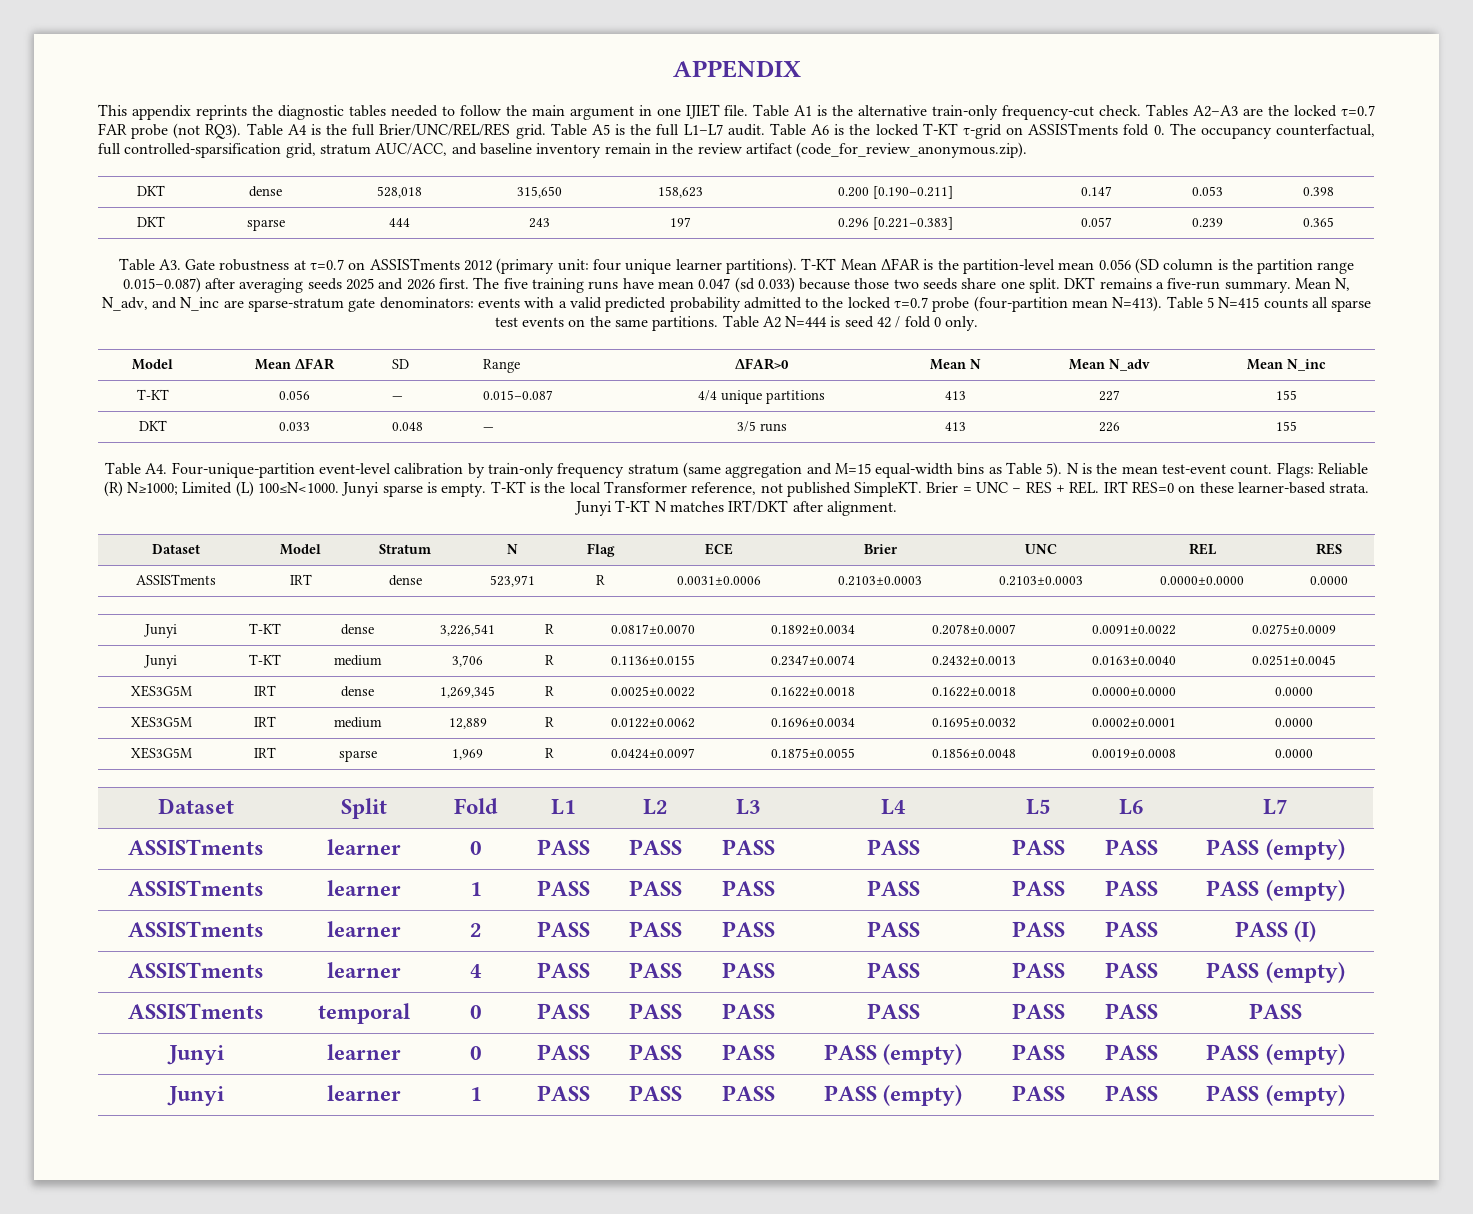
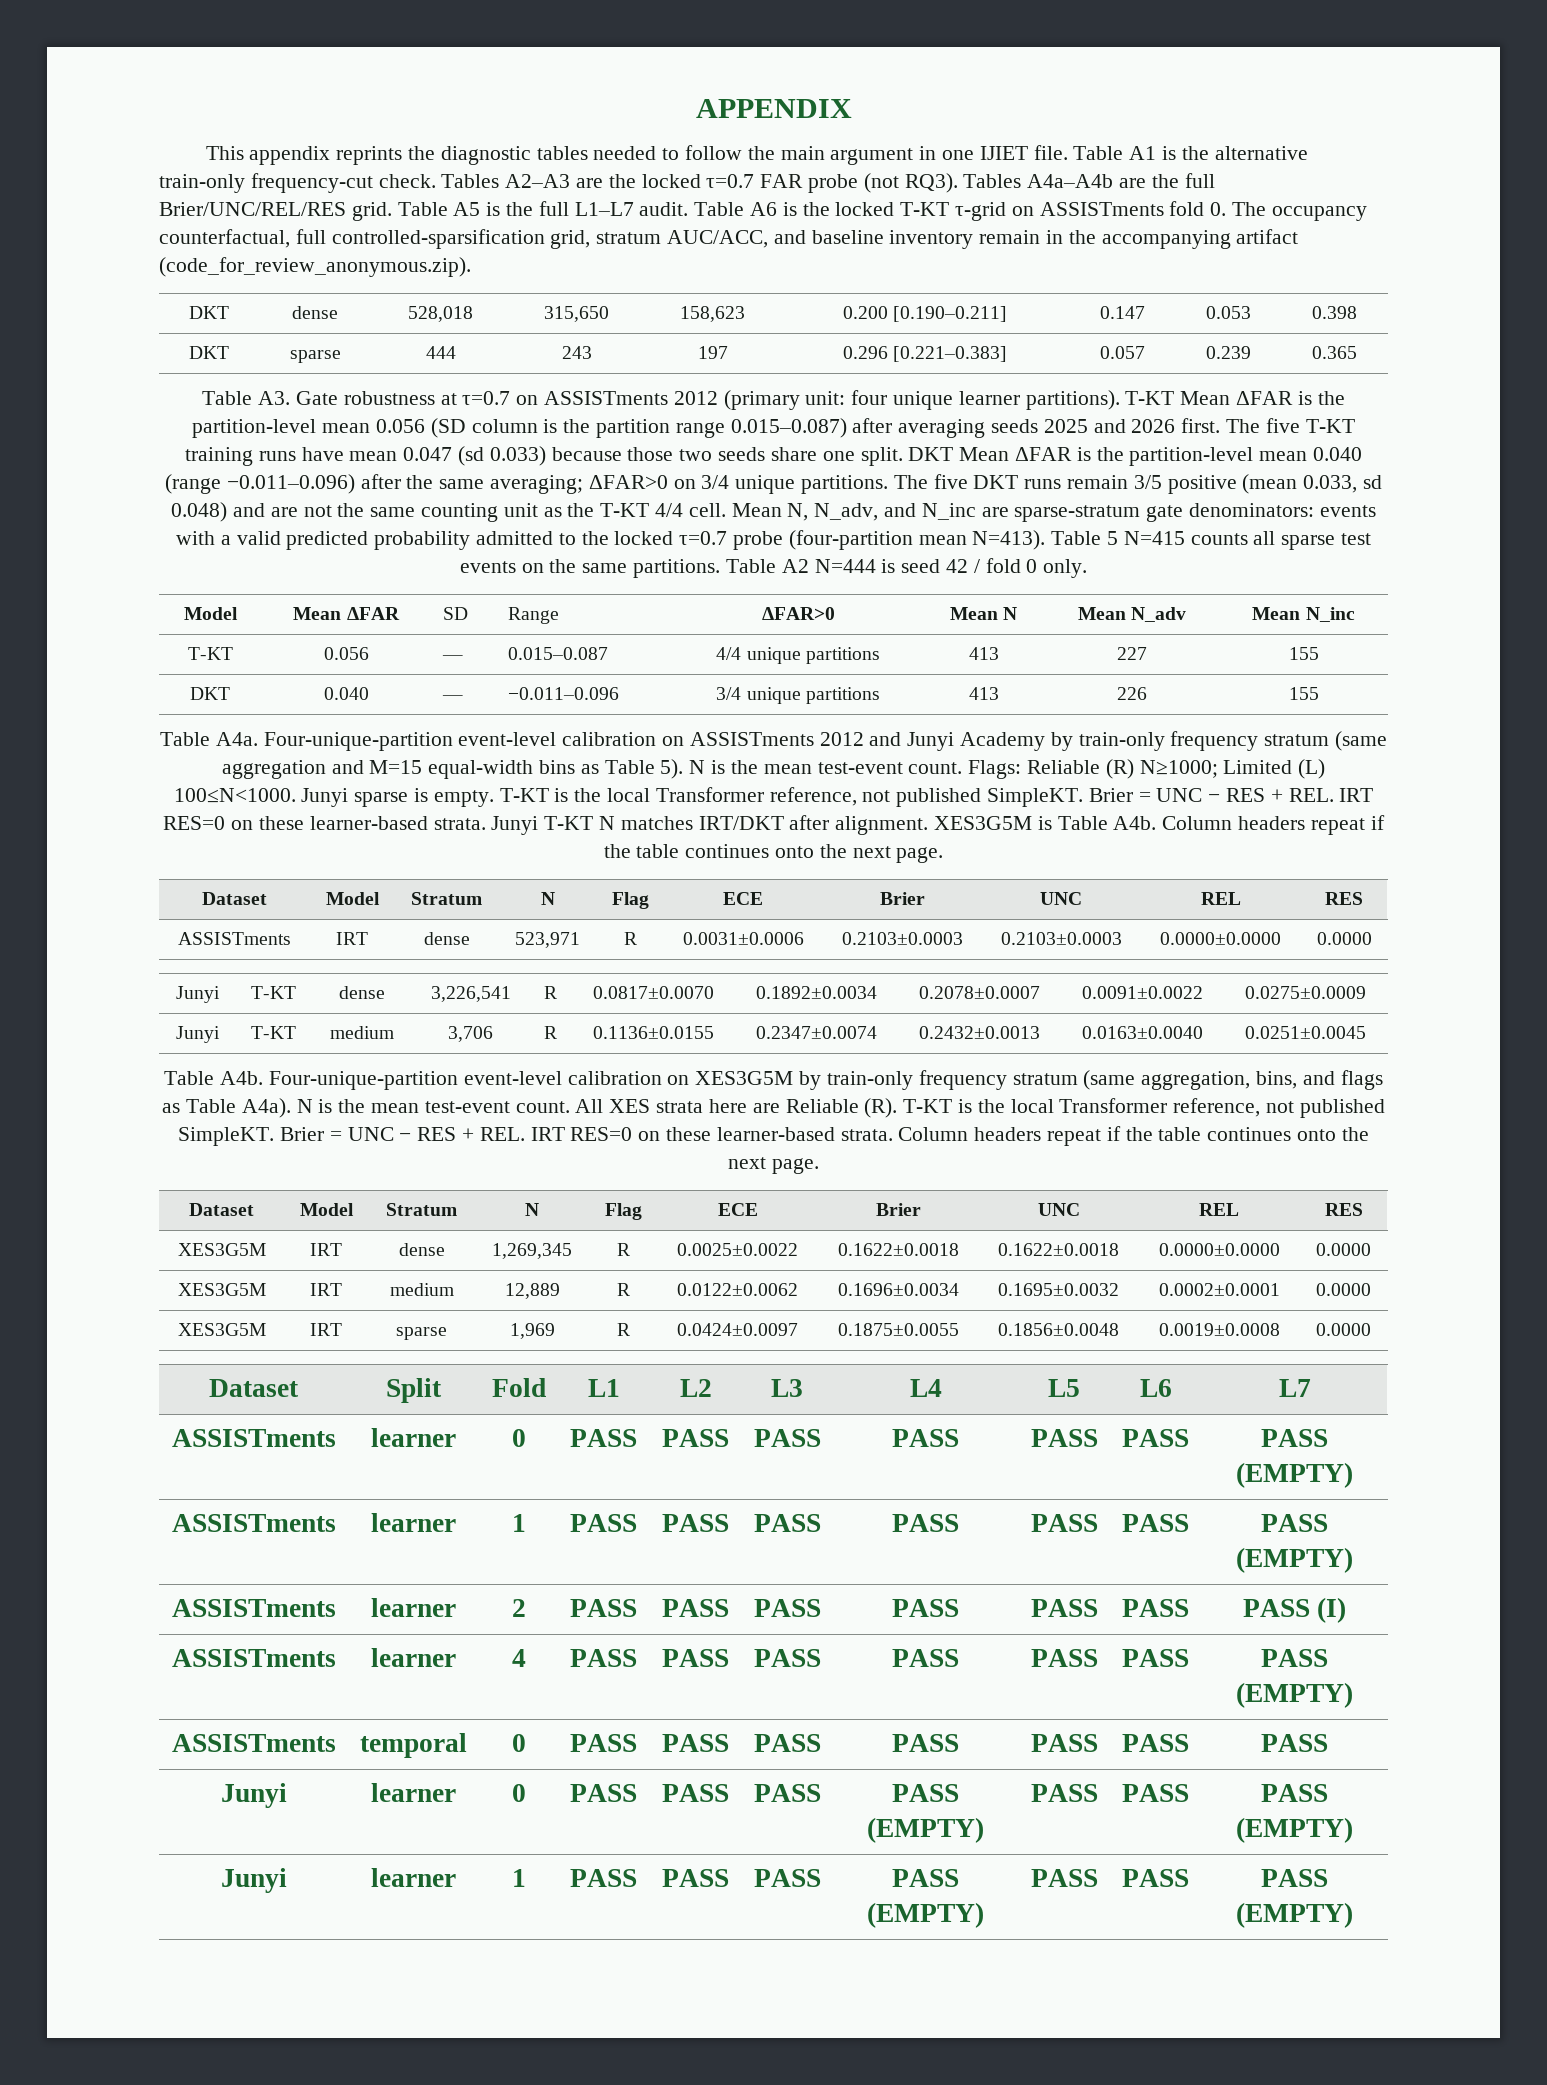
- Table A4 is the full Brier/UNC/REL/RES grid.
+ Tables A4a–A4b are the full Brier/UNC/REL/RES grid.
- Table A6 is the locked T-KT τ-grid on ASSISTments fold 0. The occupancy counterfactual, full controlled-sparsification grid, stratum AUC/ACC, and baseline inventory remain in the review artifact (code_for_review_anonymous.zip).
+ Table A6 is the locked T-KT τ-grid on ASSISTments fold 0. The occupancy counterfactual, full controlled-sparsification grid, stratum AUC/ACC, and baseline inventory remain in the accompanying artifact (code_for_review_anonymous.zip).
- The five training runs have mean 0.047 (sd 0.033) because those two seeds share one split.
+ The five T-KT training runs have mean 0.047 (sd 0.033) because those two seeds share one split.
- DKT remains a five-run summary.
+ DKT Mean ΔFAR is the partition-level mean 0.040 (range −0.011–0.096) after the same averaging; ΔFAR>0 on 3/4 unique partitions. The five DKT runs remain 3/5 positive (mean 0.033, sd 0.048) and are not the same counting unit as the T-KT 4/4 cell.
- DKT | 0.033 | 0.048 | — | 3/5 runs | 413 | 226 | 155
+ DKT | 0.040 | — | −0.011–0.096 | 3/4 unique partitions | 413 | 226 | 155
- Table A4. Four-unique-partition event-level calibration by train-only frequency stratum (same aggregation and M=15 equal-width bins as Table 5).
+ Table A4a. Four-unique-partition event-level calibration on ASSISTments 2012 and Junyi Academy by train-only frequency stratum (same aggregation and M=15 equal-width bins as Table 5).
+ XES3G5M is Table A4b. Column headers repeat if the table continues onto the next page.
+ Table A4b. Four-unique-partition event-level calibration on XES3G5M by train-only frequency stratum (same aggregation, bins, and flags as Table A4a). N is the mean test-event count. All XES strata here are Reliable (R). T-KT is the local Transformer reference, not published SimpleKT. Brier = UNC − RES + REL. IRT RES=0 on these learner-based strata. Column headers repeat if the table continues onto the next page.
+ Dataset | Model | Stratum | N | Flag | ECE | Brier | UNC | REL | RES
- ASSISTments | learner | 0 | PASS | PASS | PASS | PASS | PASS | PASS | PASS (empty)
+ ASSISTments | learner | 0 | PASS | PASS | PASS | PASS | PASS | PASS | PASS (EMPTY)
- ASSISTments | learner | 1 | PASS | PASS | PASS | PASS | PASS | PASS | PASS (empty)
+ ASSISTments | learner | 1 | PASS | PASS | PASS | PASS | PASS | PASS | PASS (EMPTY)
- ASSISTments | learner | 4 | PASS | PASS | PASS | PASS | PASS | PASS | PASS (empty)
+ ASSISTments | learner | 4 | PASS | PASS | PASS | PASS | PASS | PASS | PASS (EMPTY)
- Junyi | learner | 0 | PASS | PASS | PASS | PASS (empty) | PASS | PASS | PASS (empty)
+ Junyi | learner | 0 | PASS | PASS | PASS | PASS (EMPTY) | PASS | PASS | PASS (EMPTY)
- Junyi | learner | 1 | PASS | PASS | PASS | PASS (empty) | PASS | PASS | PASS (empty)
+ Junyi | learner | 1 | PASS | PASS | PASS | PASS (EMPTY) | PASS | PASS | PASS (EMPTY)

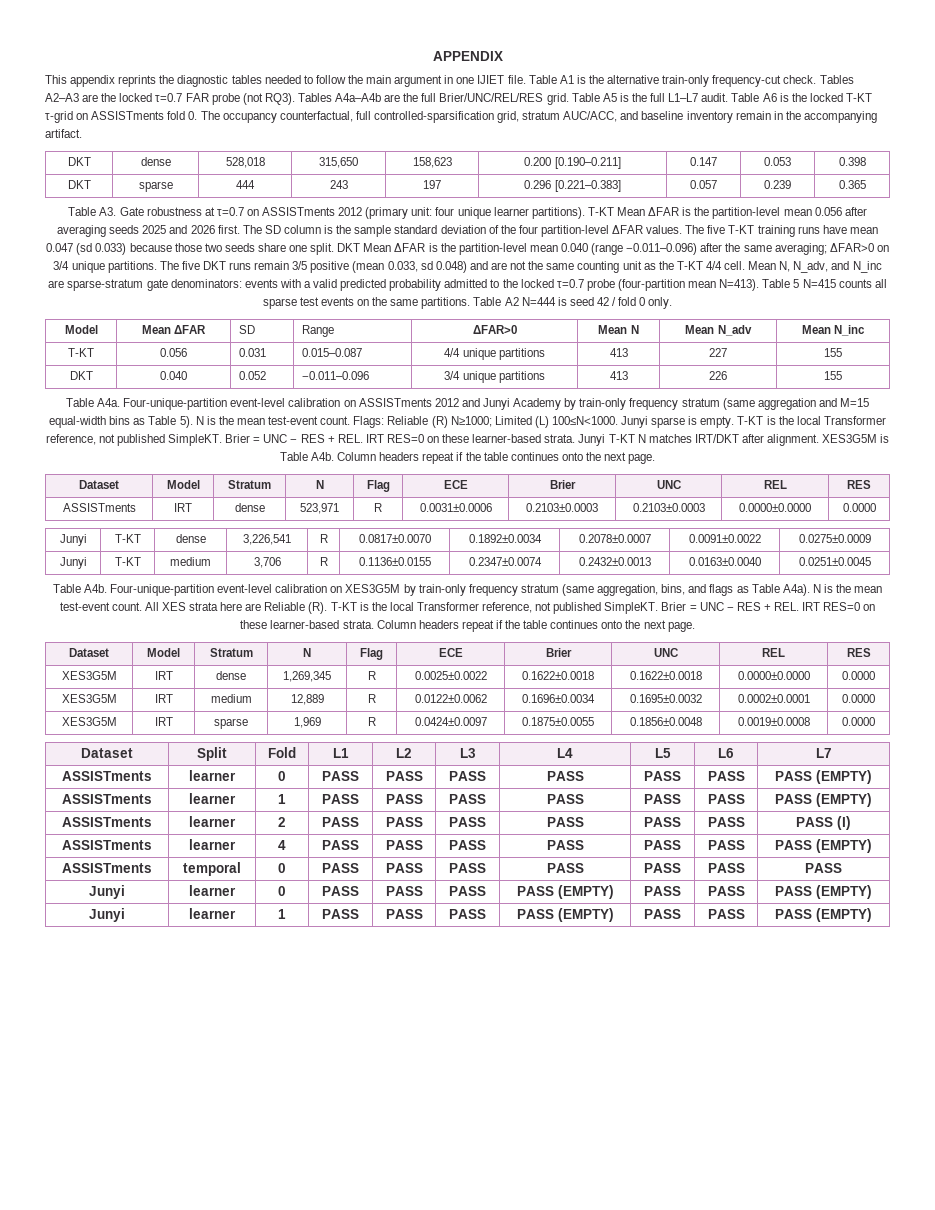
- Table A6 is the locked T-KT τ-grid on ASSISTments fold 0. The occupancy counterfactual, full controlled-sparsification grid, stratum AUC/ACC, and baseline inventory remain in the accompanying artifact (code_for_review_anonymous.zip).
+ Table A6 is the locked T-KT τ-grid on ASSISTments fold 0. The occupancy counterfactual, full controlled-sparsification grid, stratum AUC/ACC, and baseline inventory remain in the accompanying artifact.
- T-KT Mean ΔFAR is the partition-level mean 0.056 (SD column is the partition range 0.015–0.087) after averaging seeds 2025 and 2026 first.
+ T-KT Mean ΔFAR is the partition-level mean 0.056 after averaging seeds 2025 and 2026 first.
- The five T-KT training runs have mean 0.047 (sd 0.033) because those two seeds share one split.
+ The SD column is the sample standard deviation of the four partition-level ΔFAR values. The five T-KT training runs have mean 0.047 (sd 0.033) because those two seeds share one split.
- T-KT | 0.056 | — | 0.015–0.087 | 4/4 unique partitions | 413 | 227 | 155
+ T-KT | 0.056 | 0.031 | 0.015–0.087 | 4/4 unique partitions | 413 | 227 | 155
- DKT | 0.040 | — | −0.011–0.096 | 3/4 unique partitions | 413 | 226 | 155
+ DKT | 0.040 | 0.052 | −0.011–0.096 | 3/4 unique partitions | 413 | 226 | 155

